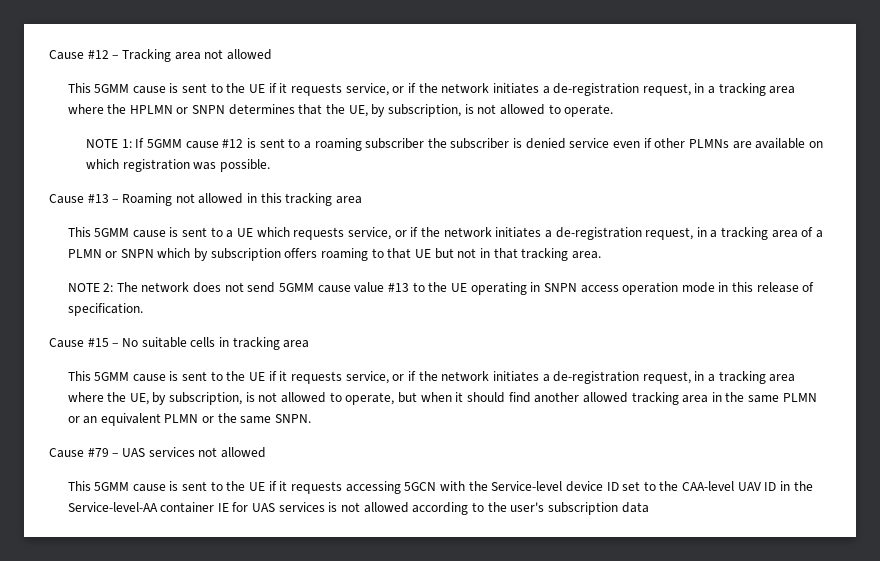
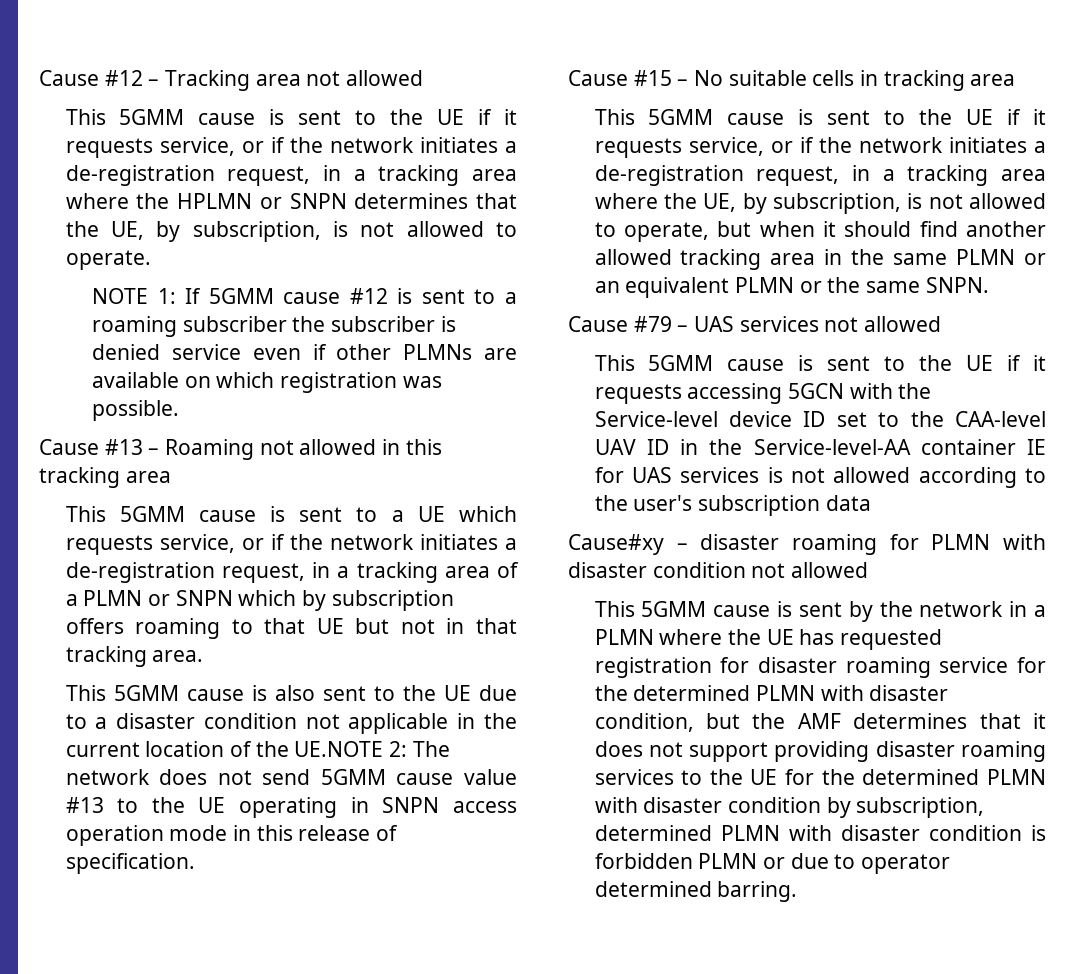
- NOTE 2: The network does not send 5GMM cause value #13 to the UE operating in SNPN access operation mode in this release of specification.
+ This 5GMM cause is also sent to the UE due to a disaster condition not applicable in the current location of the UE.NOTE 2: The network does not send 5GMM cause value #13 to the UE operating in SNPN access operation mode in this release of specification.
+ Cause#xy – disaster roaming for PLMN with disaster condition not allowed
+ This 5GMM cause is sent by the network in a PLMN where the UE has requested registration for disaster roaming service for the determined PLMN with disaster condition, but the AMF determines that it does not support providing disaster roaming services to the UE for the determined PLMN with disaster condition by subscription, determined PLMN with disaster condition is forbidden PLMN or due to operator determined barring.

